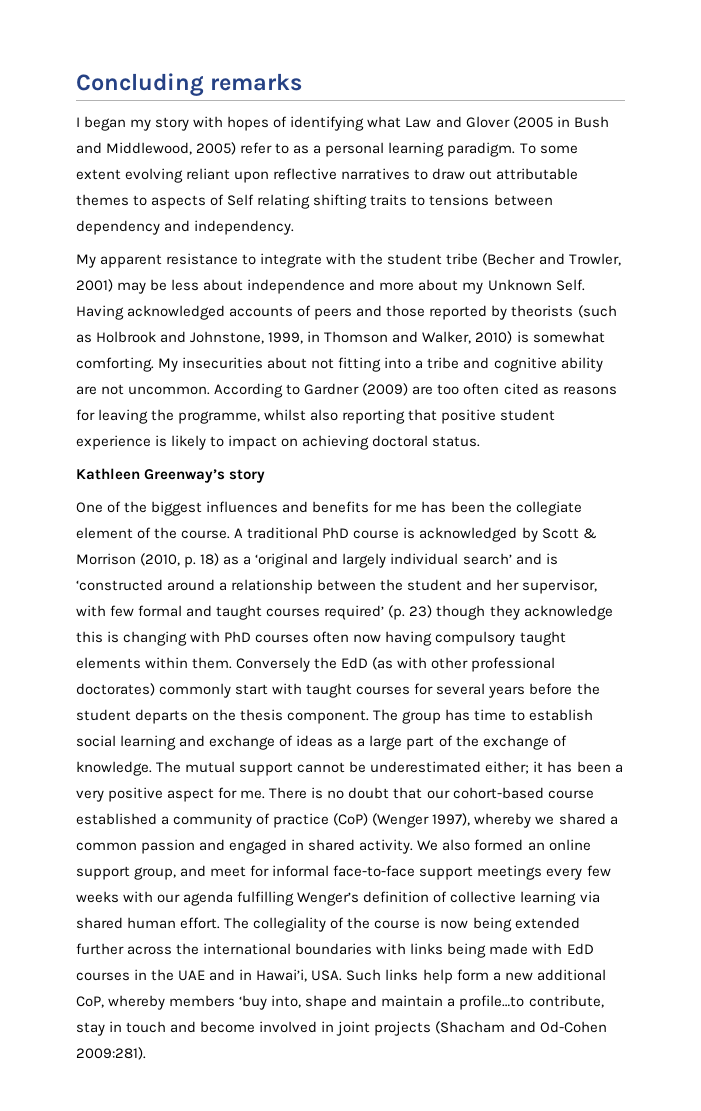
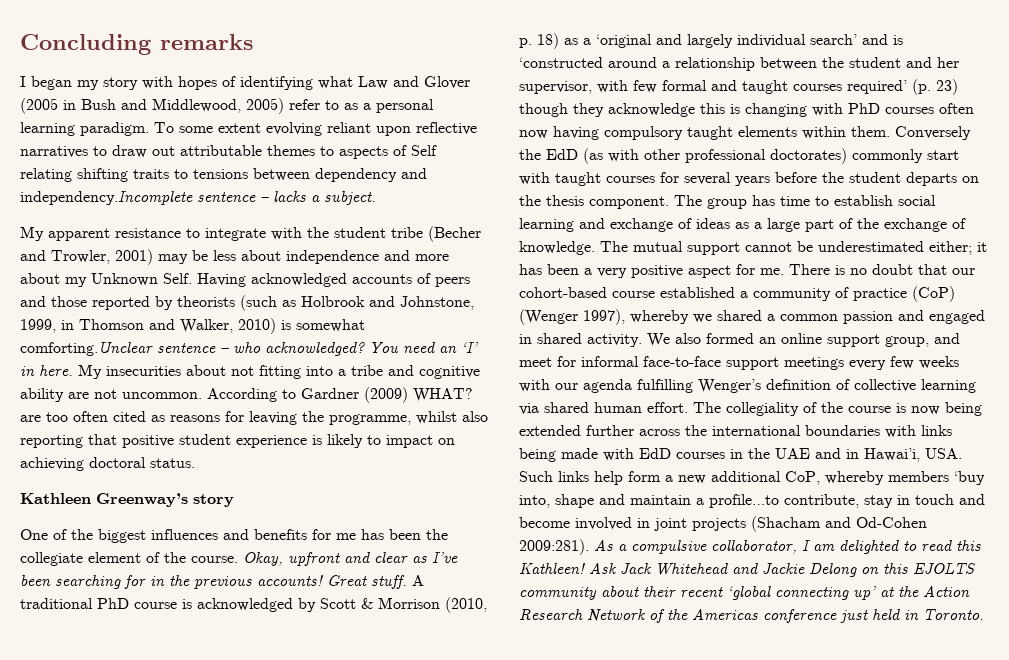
- To some extent evolving reliant upon reflective narratives to draw out attributable themes to aspects of Self relating shifting traits to tensions between dependency and independency.
+ To some extent evolving reliant upon reflective narratives to draw out attributable themes to aspects of Self relating shifting traits to tensions between dependency and independency.Incomplete sentence – lacks a subject.
- Having acknowledged accounts of peers and those reported by theorists (such as Holbrook and Johnstone, 1999, in Thomson and Walker, 2010) is somewhat comforting.
+ Having acknowledged accounts of peers and those reported by theorists (such as Holbrook and Johnstone, 1999, in Thomson and Walker, 2010) is somewhat comforting.Unclear sentence – who acknowledged? You need an ‘I’ in here.
- According to Gardner (2009) are too often cited as reasons for leaving the programme, whilst also reporting that positive student experience is likely to impact on achieving doctoral status.
+ According to Gardner (2009) WHAT? are too often cited as reasons for leaving the programme, whilst also reporting that positive student experience is likely to impact on achieving doctoral status.
+ Okay, upfront and clear as I’ve been searching for in the previous accounts! Great stuff.
+ As a compulsive collaborator, I am delighted to read this Kathleen! Ask Jack Whitehead and Jackie Delong on this EJOLTS community about their recent ‘global connecting up’ at the Action Research Network of the Americas conference just held in Toronto.

